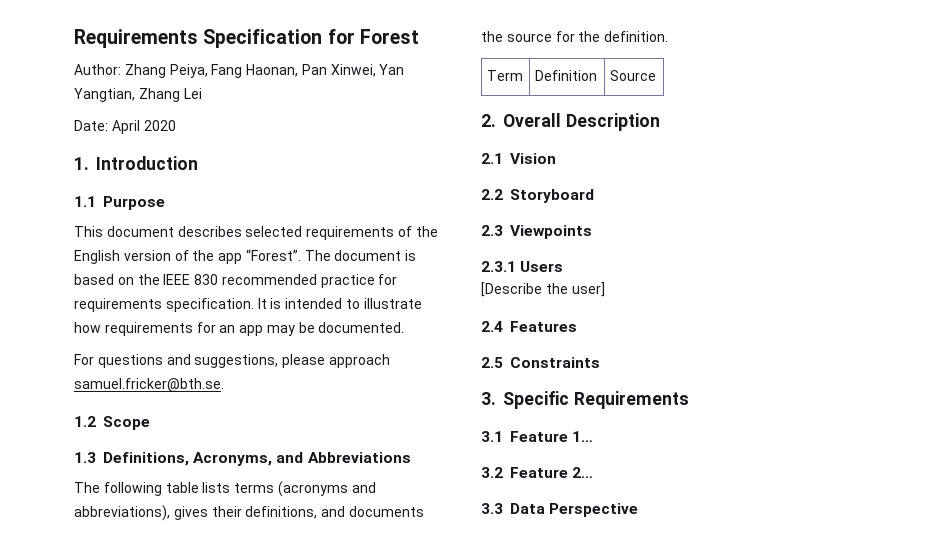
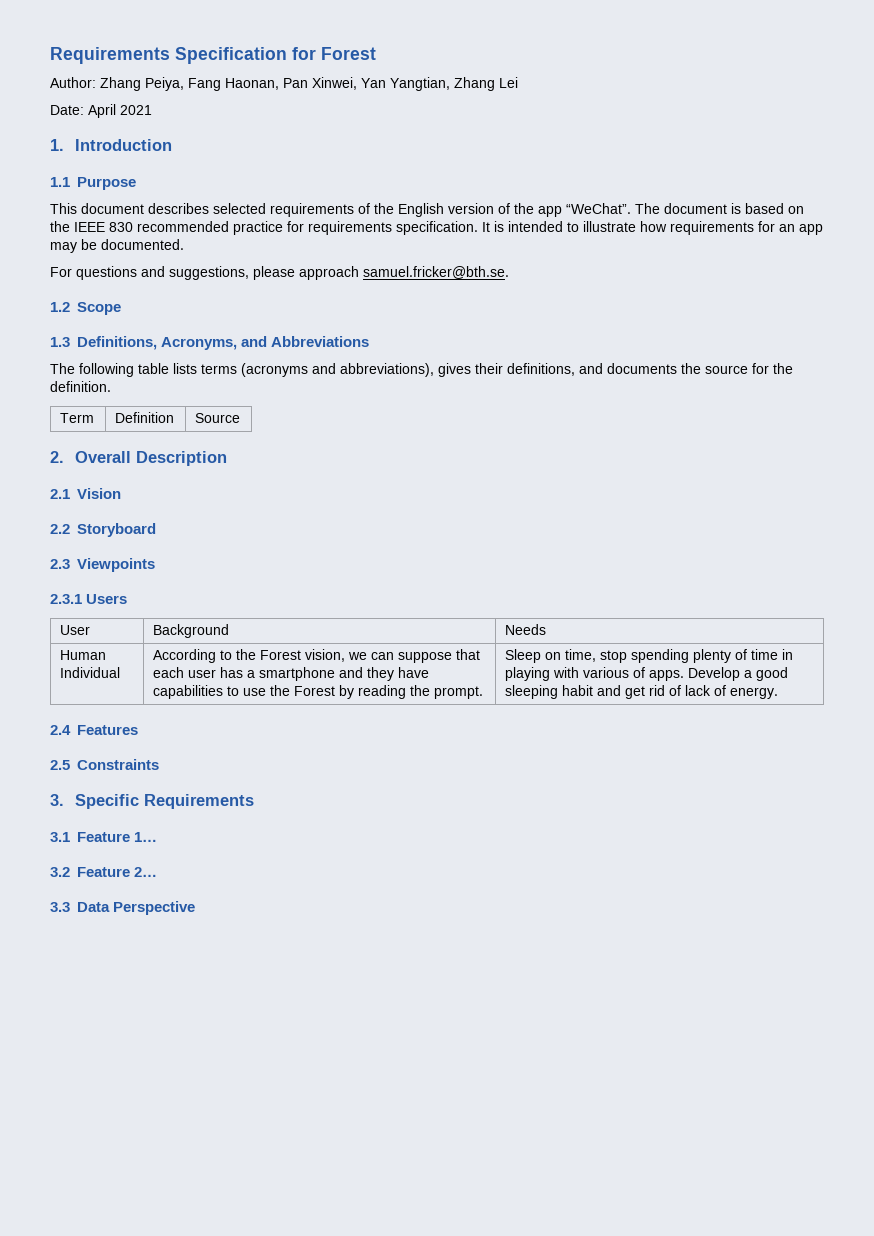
- Date: April 2020
+ Date: April 2021
- This document describes selected requirements of the English version of the app “Forest”.
+ This document describes selected requirements of the English version of the app “WeChat”.
- [Describe the user]
+ User | Background | Needs
+ Human Individual | According to the Forest vision, we can suppose that each user has a smartphone and they have capabilities to use the Forest by reading the prompt. | Sleep on time, stop spending plenty of time in playing with various of apps. Develop a good sleeping habit and get rid of lack of energy.

